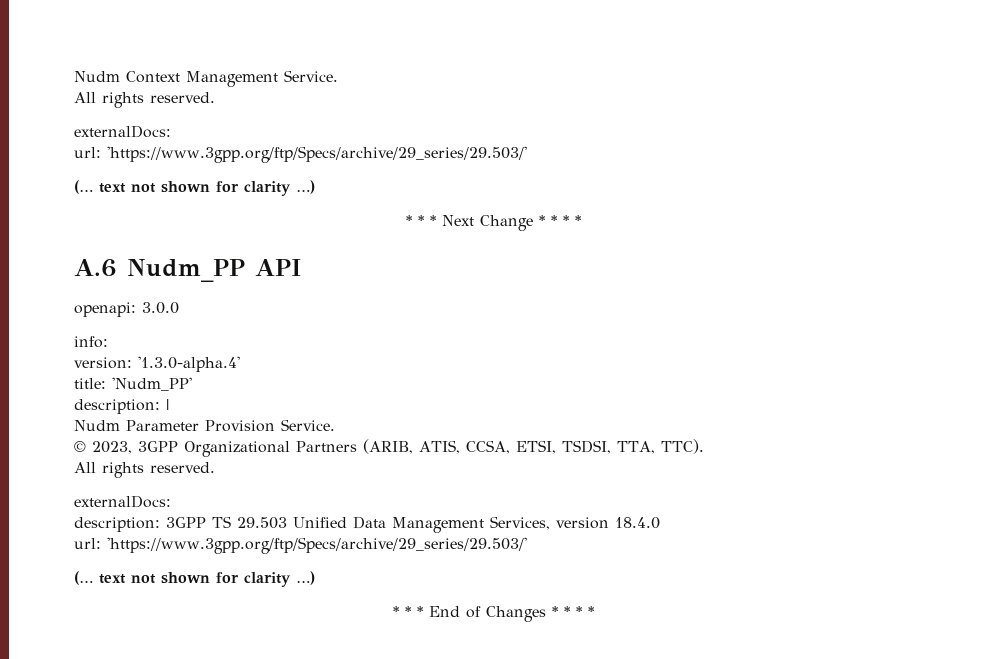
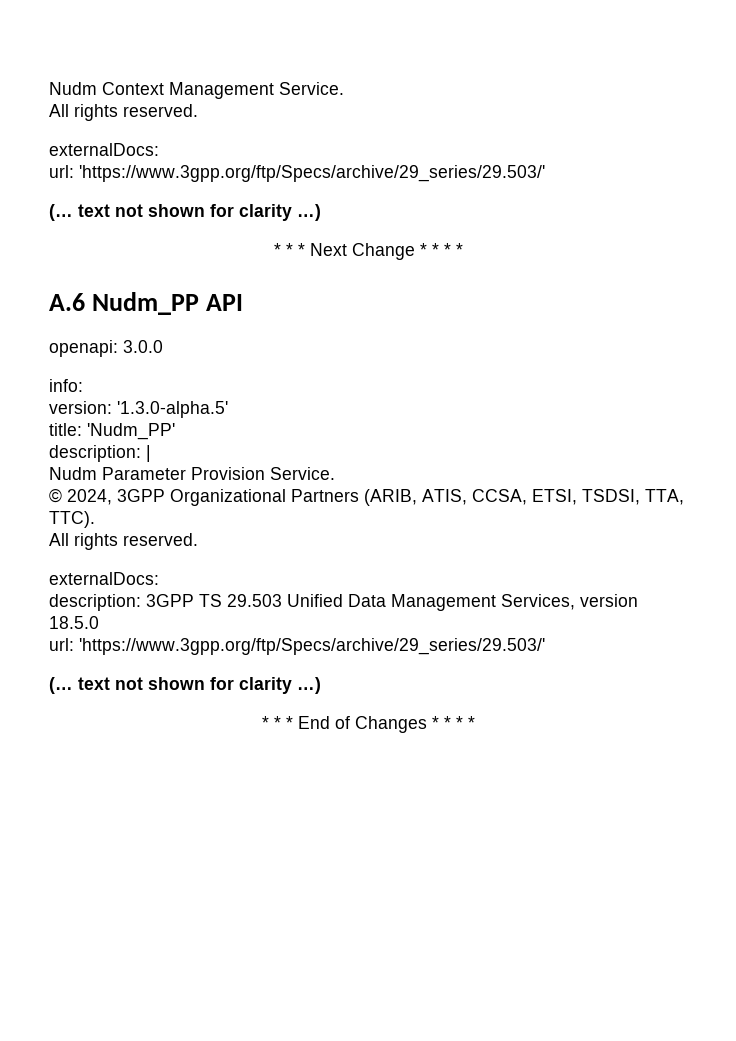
- version: '1.3.0-alpha.4'
+ version: '1.3.0-alpha.5'
- © 2023, 3GPP Organizational Partners (ARIB, ATIS, CCSA, ETSI, TSDSI, TTA, TTC).
+ © 2024, 3GPP Organizational Partners (ARIB, ATIS, CCSA, ETSI, TSDSI, TTA, TTC).
- description: 3GPP TS 29.503 Unified Data Management Services, version 18.4.0
+ description: 3GPP TS 29.503 Unified Data Management Services, version 18.5.0

